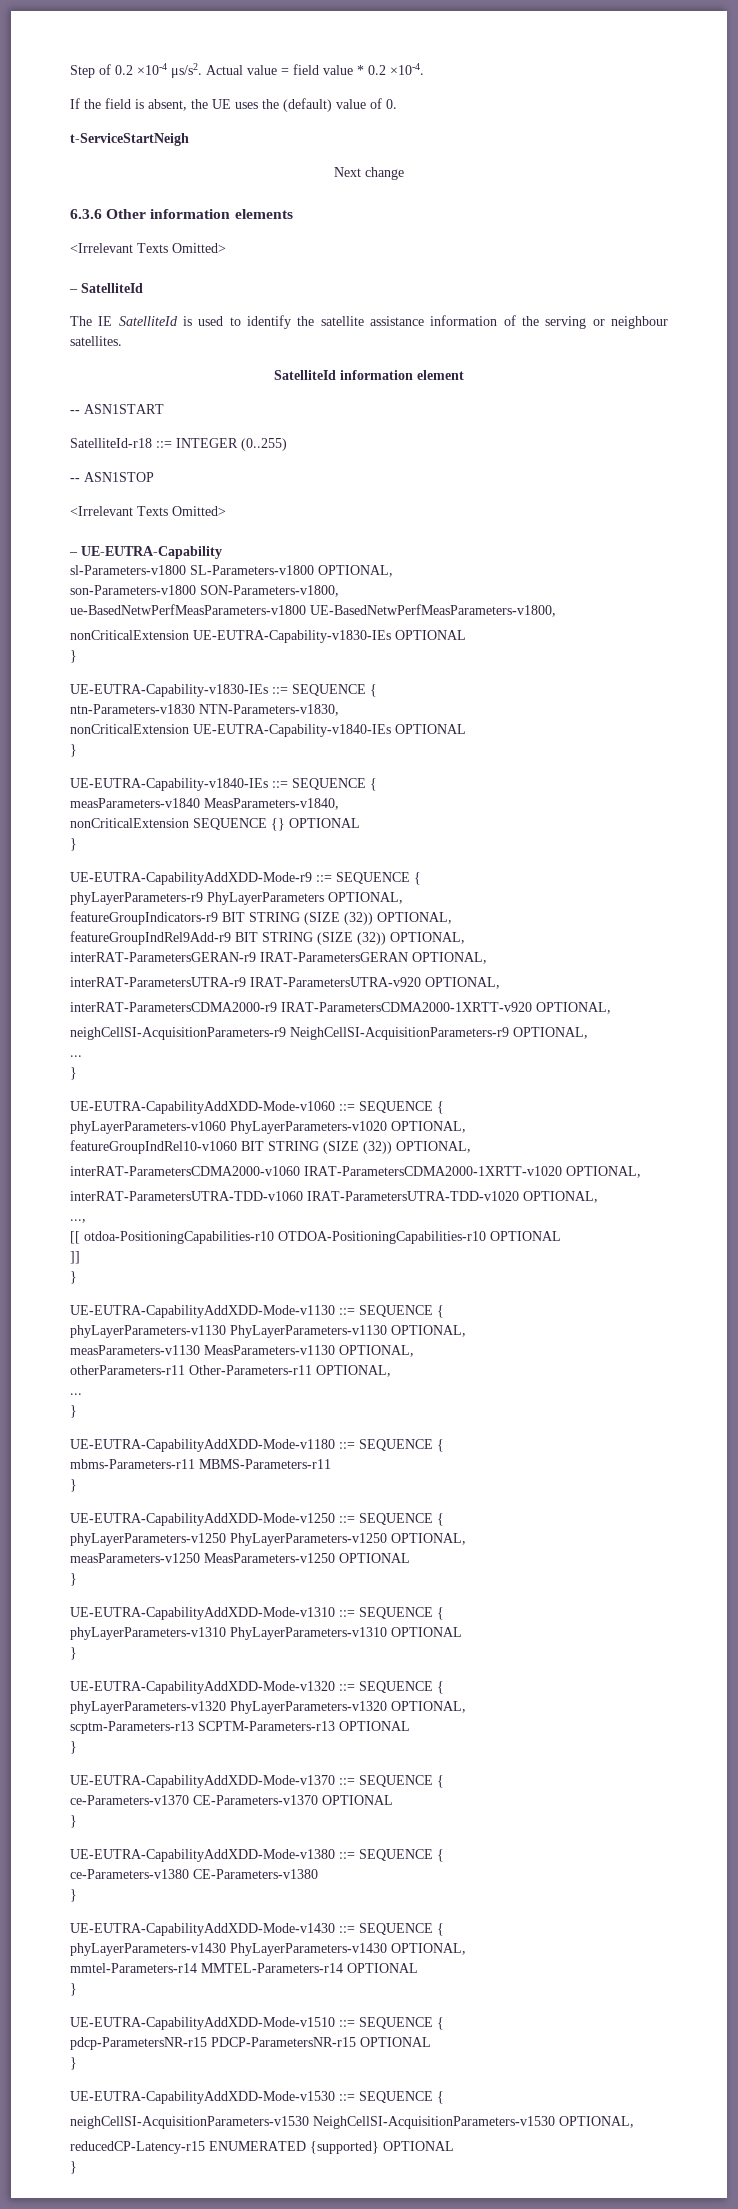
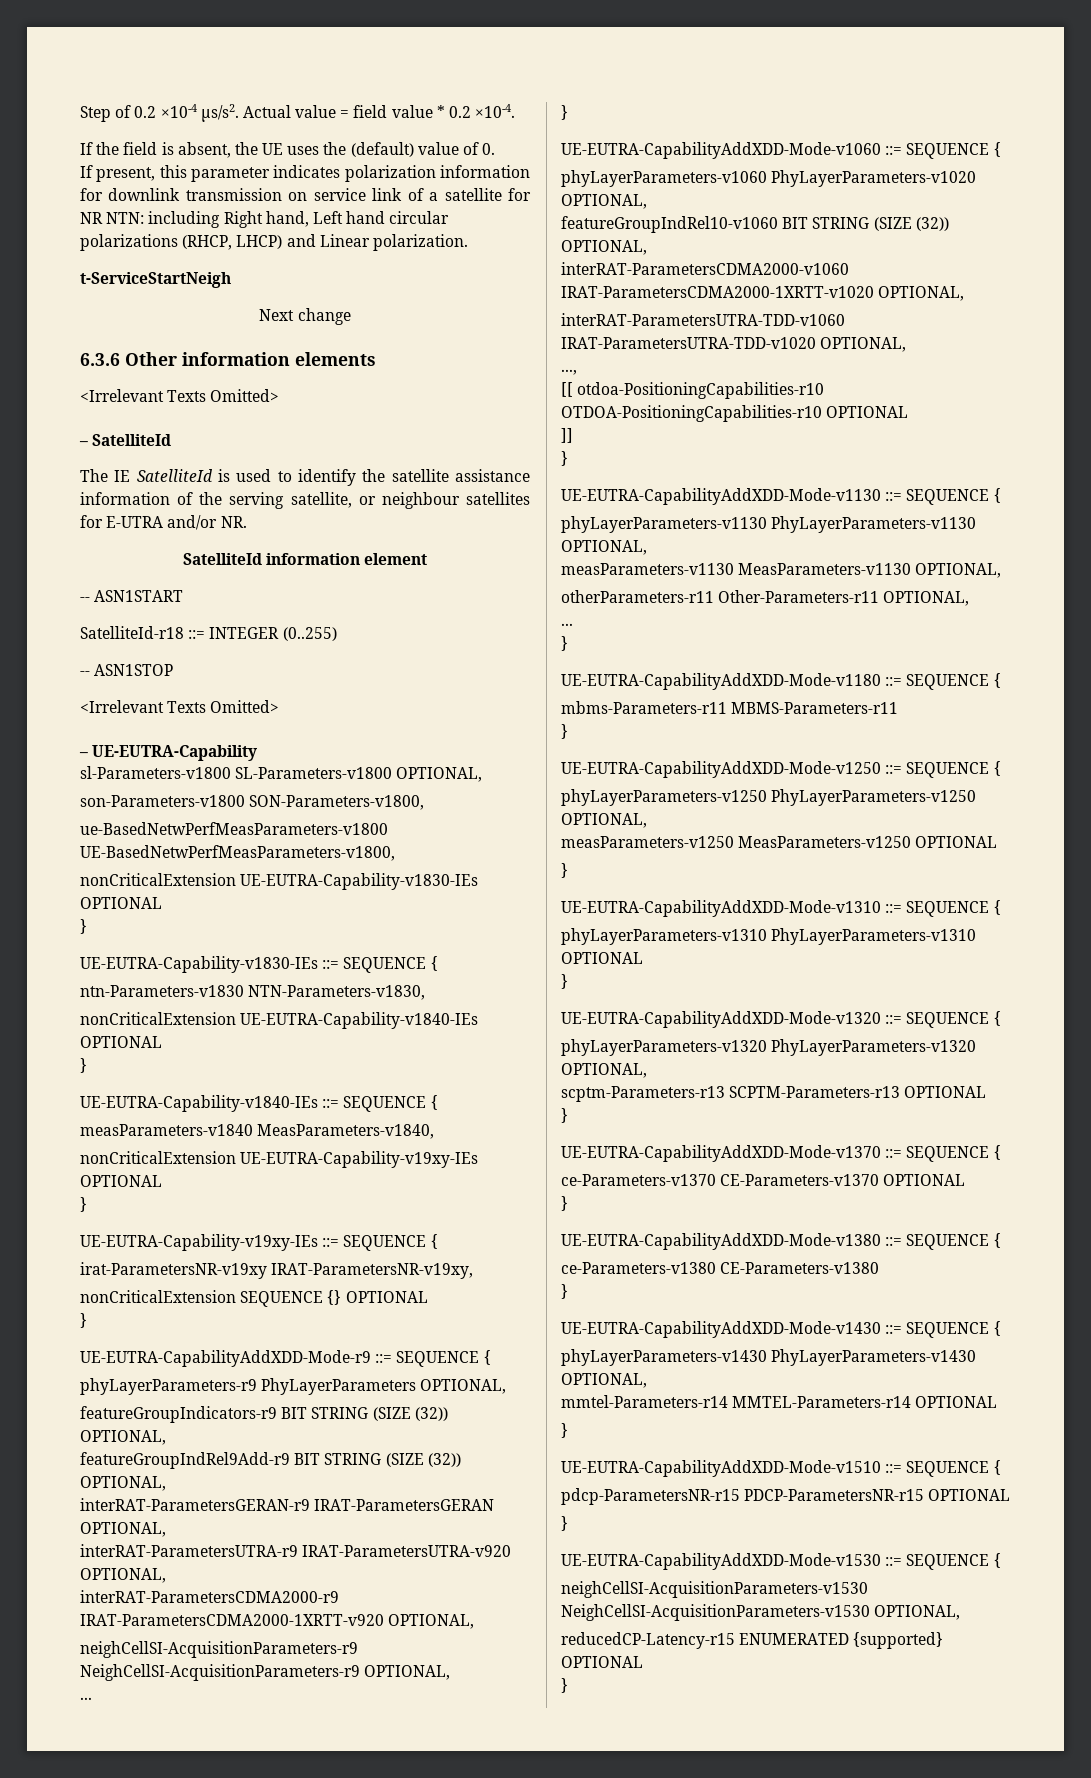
+ If present, this parameter indicates polarization information for downlink transmission on service link of a satellite for NR NTN: including Right hand, Left hand circular polarizations (RHCP, LHCP) and Linear polarization.
- The IE SatelliteId is used to identify the satellite assistance information of the serving or neighbour satellites.
+ The IE SatelliteId is used to identify the satellite assistance information of the serving satellite, or neighbour satellites for E-UTRA and/or NR.
+ nonCriticalExtension UE-EUTRA-Capability-v19xy-IEs OPTIONAL
+ }
+ UE-EUTRA-Capability-v19xy-IEs ::= SEQUENCE {
+ irat-ParametersNR-v19xy IRAT-ParametersNR-v19xy,

